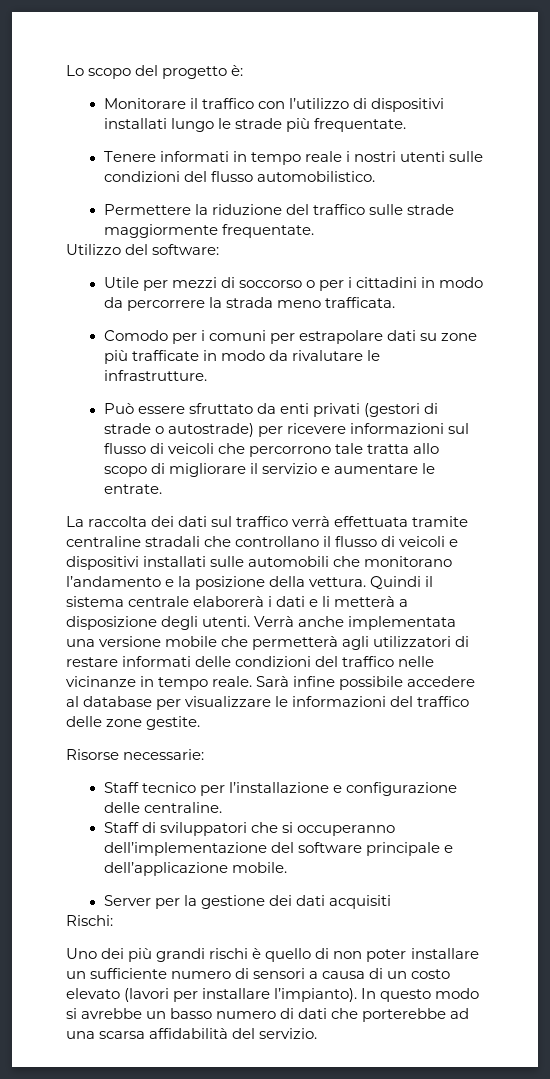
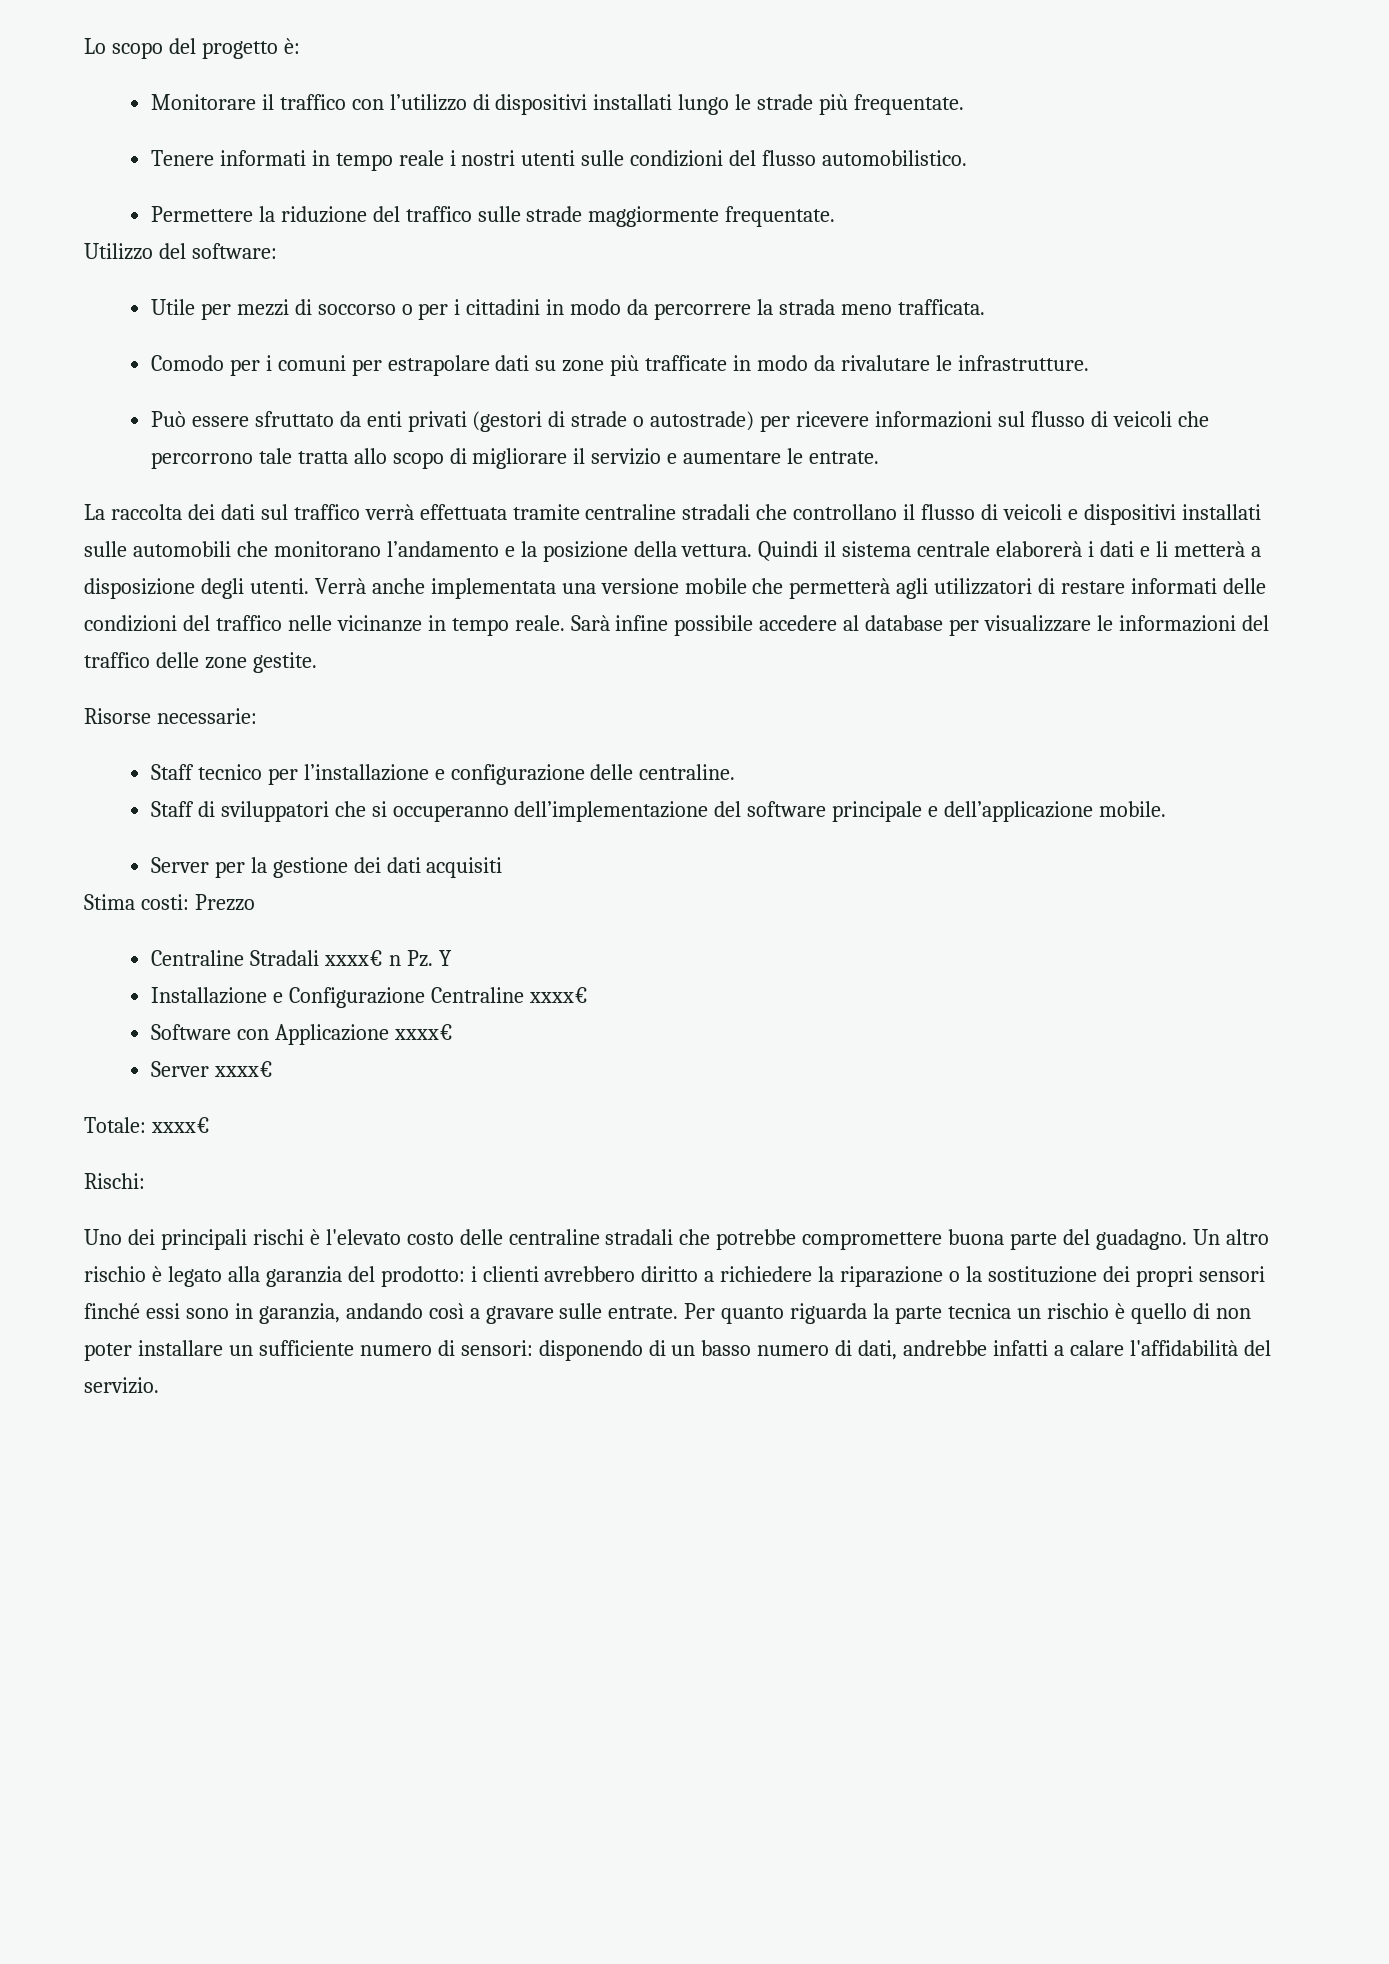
+ Stima costi: Prezzo
+ Centraline Stradali xxxx€ n Pz. Y
+ Installazione e Configurazione Centraline xxxx€
+ Software con Applicazione xxxx€
+ Server xxxx€
+ Totale: xxxx€
  Rischi:
- Uno dei più grandi rischi è quello di non poter installare un sufficiente numero di sensori a causa di un costo elevato (lavori per installare l’impianto). In questo modo si avrebbe un basso numero di dati che porterebbe ad una scarsa affidabilità del servizio.
+ Uno dei principali rischi è l'elevato costo delle centraline stradali che potrebbe compromettere buona parte del guadagno. Un altro rischio è legato alla garanzia del prodotto: i clienti avrebbero diritto a richiedere la riparazione o la sostituzione dei propri sensori finché essi sono in garanzia, andando così a gravare sulle entrate. Per quanto riguarda la parte tecnica un rischio è quello di non poter installare un sufficiente numero di sensori: disponendo di un basso numero di dati, andrebbe infatti a calare l'affidabilità del servizio.

